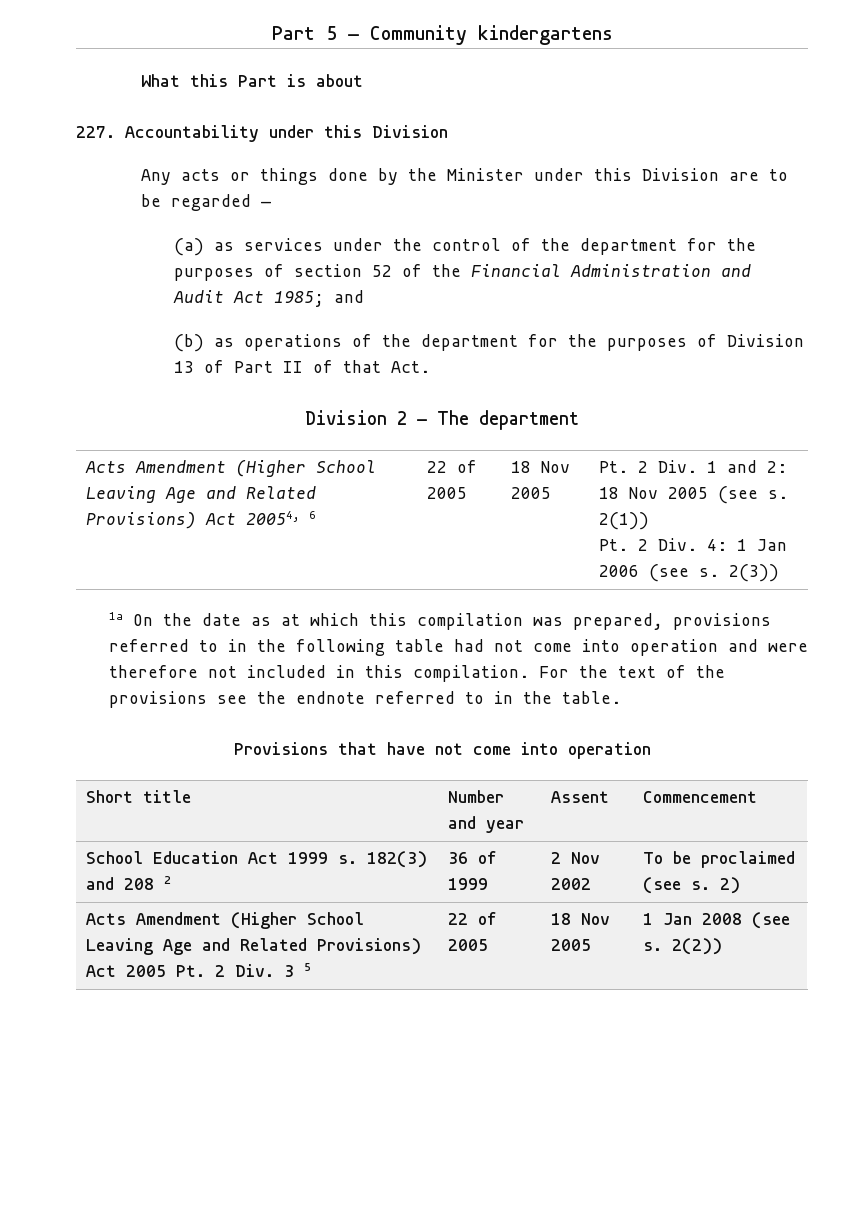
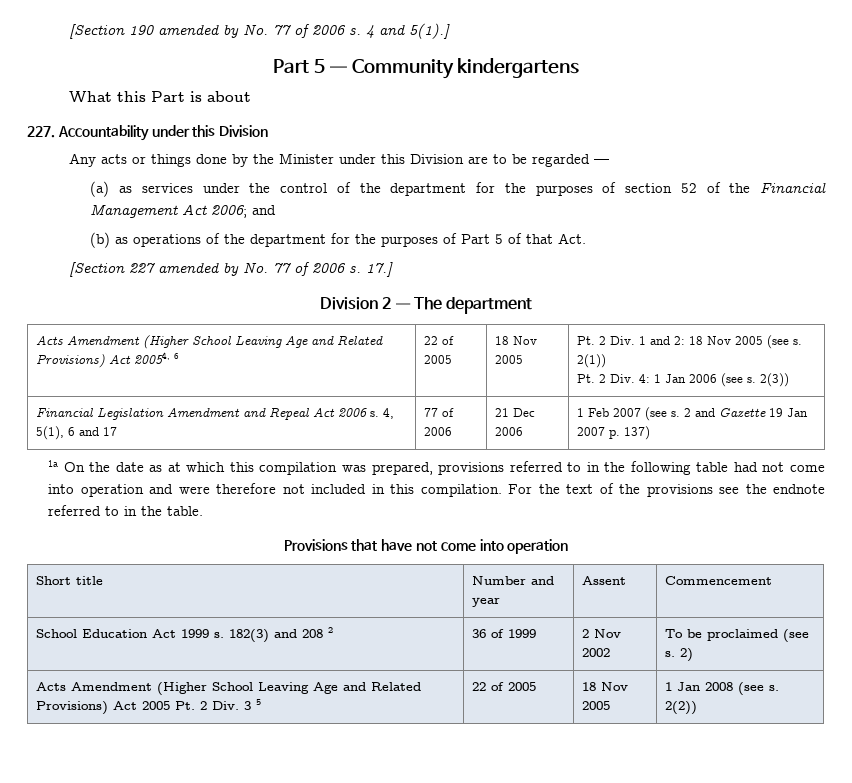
+ [Section 190 amended by No. 77 of 2006 s. 4 and 5(1).]
- (a) as services under the control of the department for the purposes of section 52 of the Financial Administration and Audit Act 1985; and
+ (a) as services under the control of the department for the purposes of section 52 of the Financial Management Act 2006; and
- (b) as operations of the department for the purposes of Division 13 of Part II of that Act.
+ (b) as operations of the department for the purposes of Part 5 of that Act.
+ [Section 227 amended by No. 77 of 2006 s. 17.]
+ Financial Legislation Amendment and Repeal Act 2006 s. 4, 5(1), 6 and 17 | 77 of 2006 | 21 Dec 2006 | 1 Feb 2007 (see s. 2 and Gazette 19 Jan 2007 p. 137)

